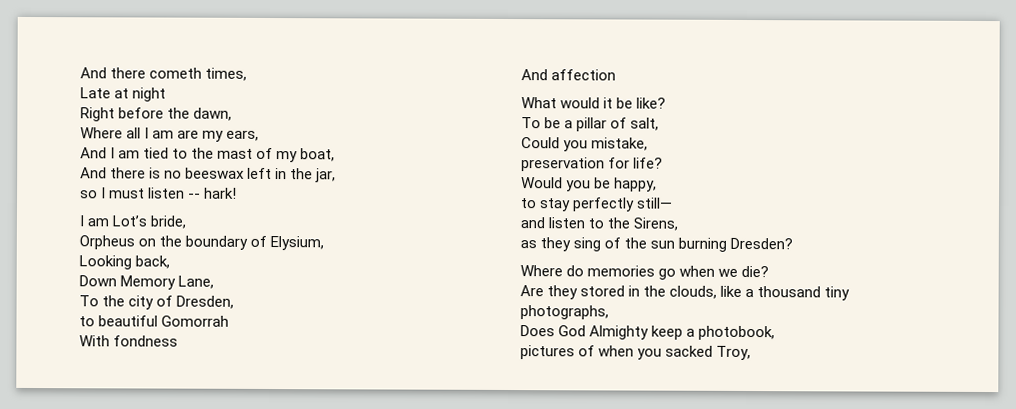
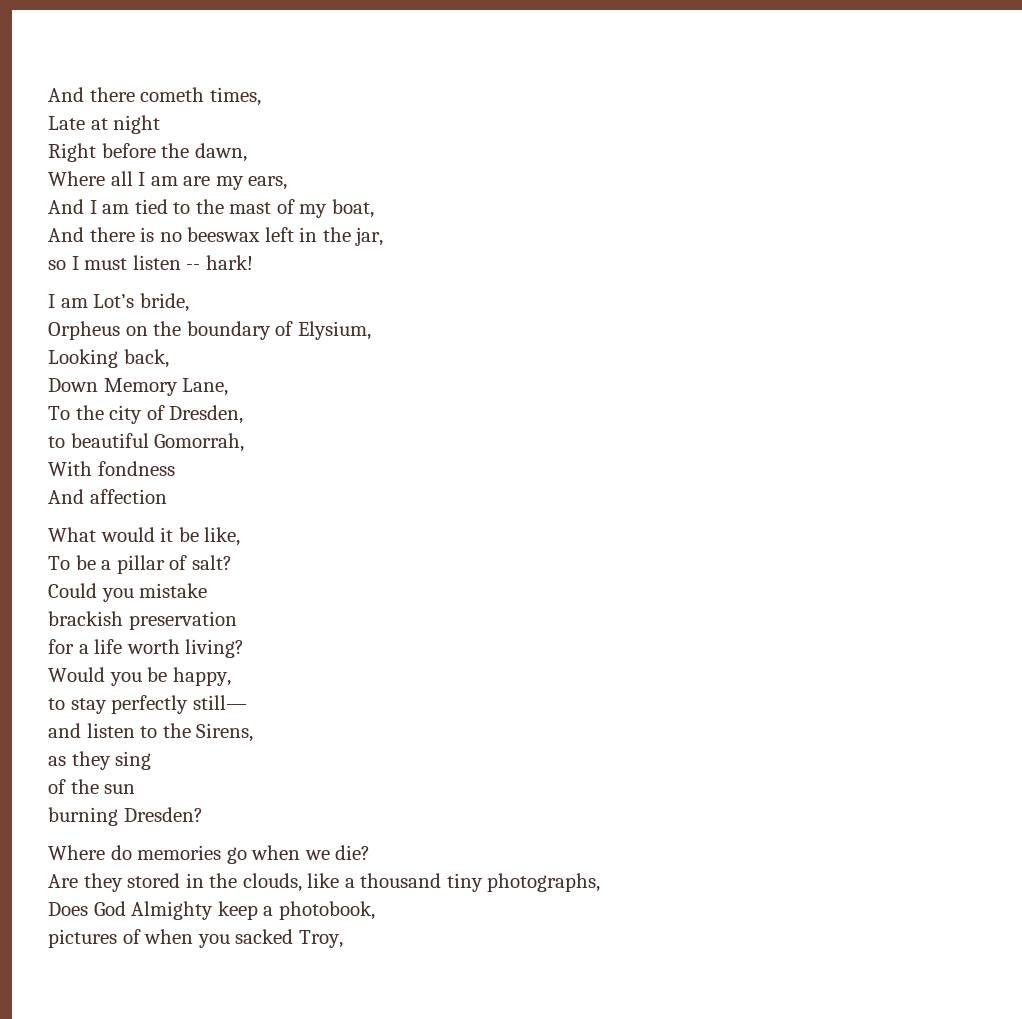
- to beautiful Gomorrah
+ to beautiful Gomorrah,
- What would it be like?
+ What would it be like,
- To be a pillar of salt,
+ To be a pillar of salt?
- Could you mistake,
- preservation for life?
+ Could you mistake
+ brackish preservation
+ for a life worth living?
- as they sing of the sun burning Dresden?
+ as they sing
+ of the sun
+ burning Dresden?

